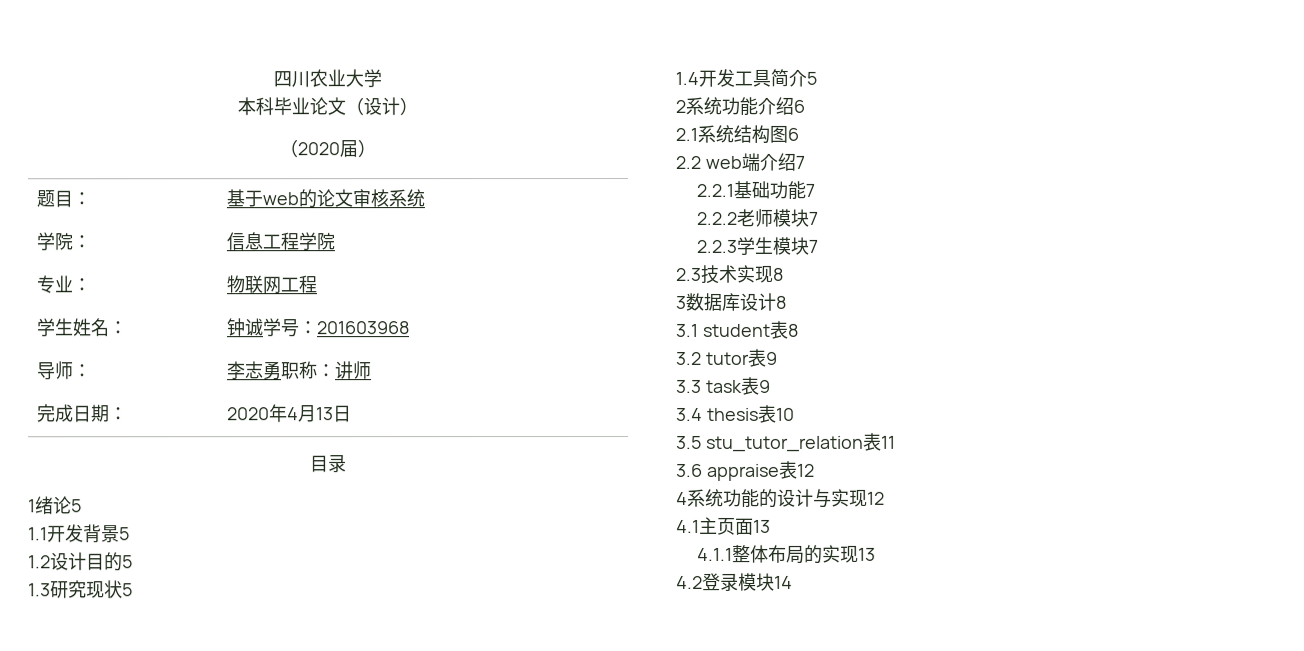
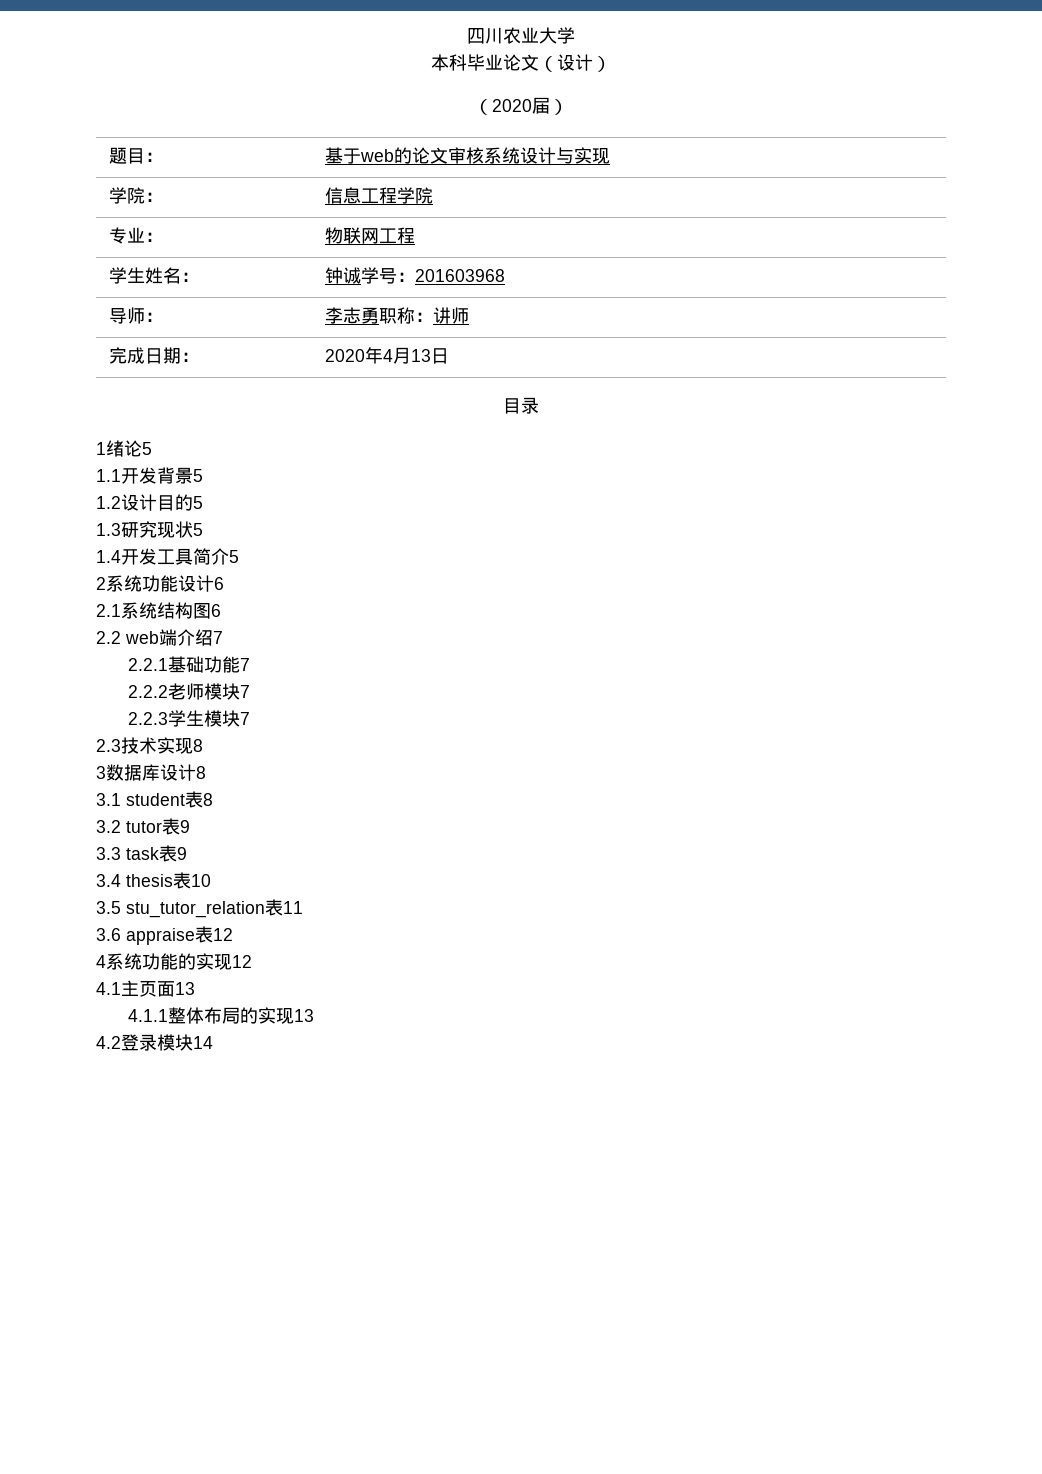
- 题目： | 基于web的论文审核系统
+ 题目： | 基于web的论文审核系统设计与实现
- 2系统功能介绍6
+ 2系统功能设计6
- 4系统功能的设计与实现12
+ 4系统功能的实现12

